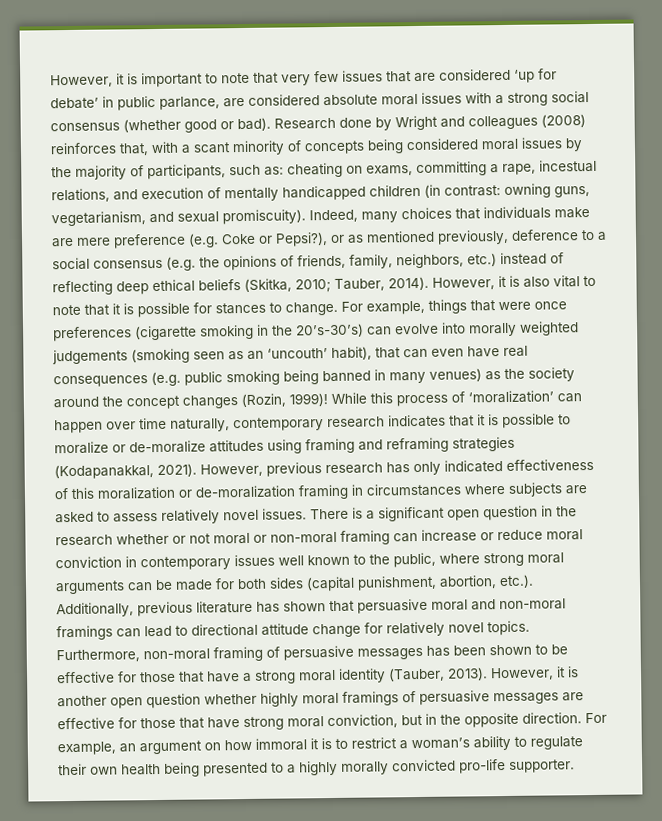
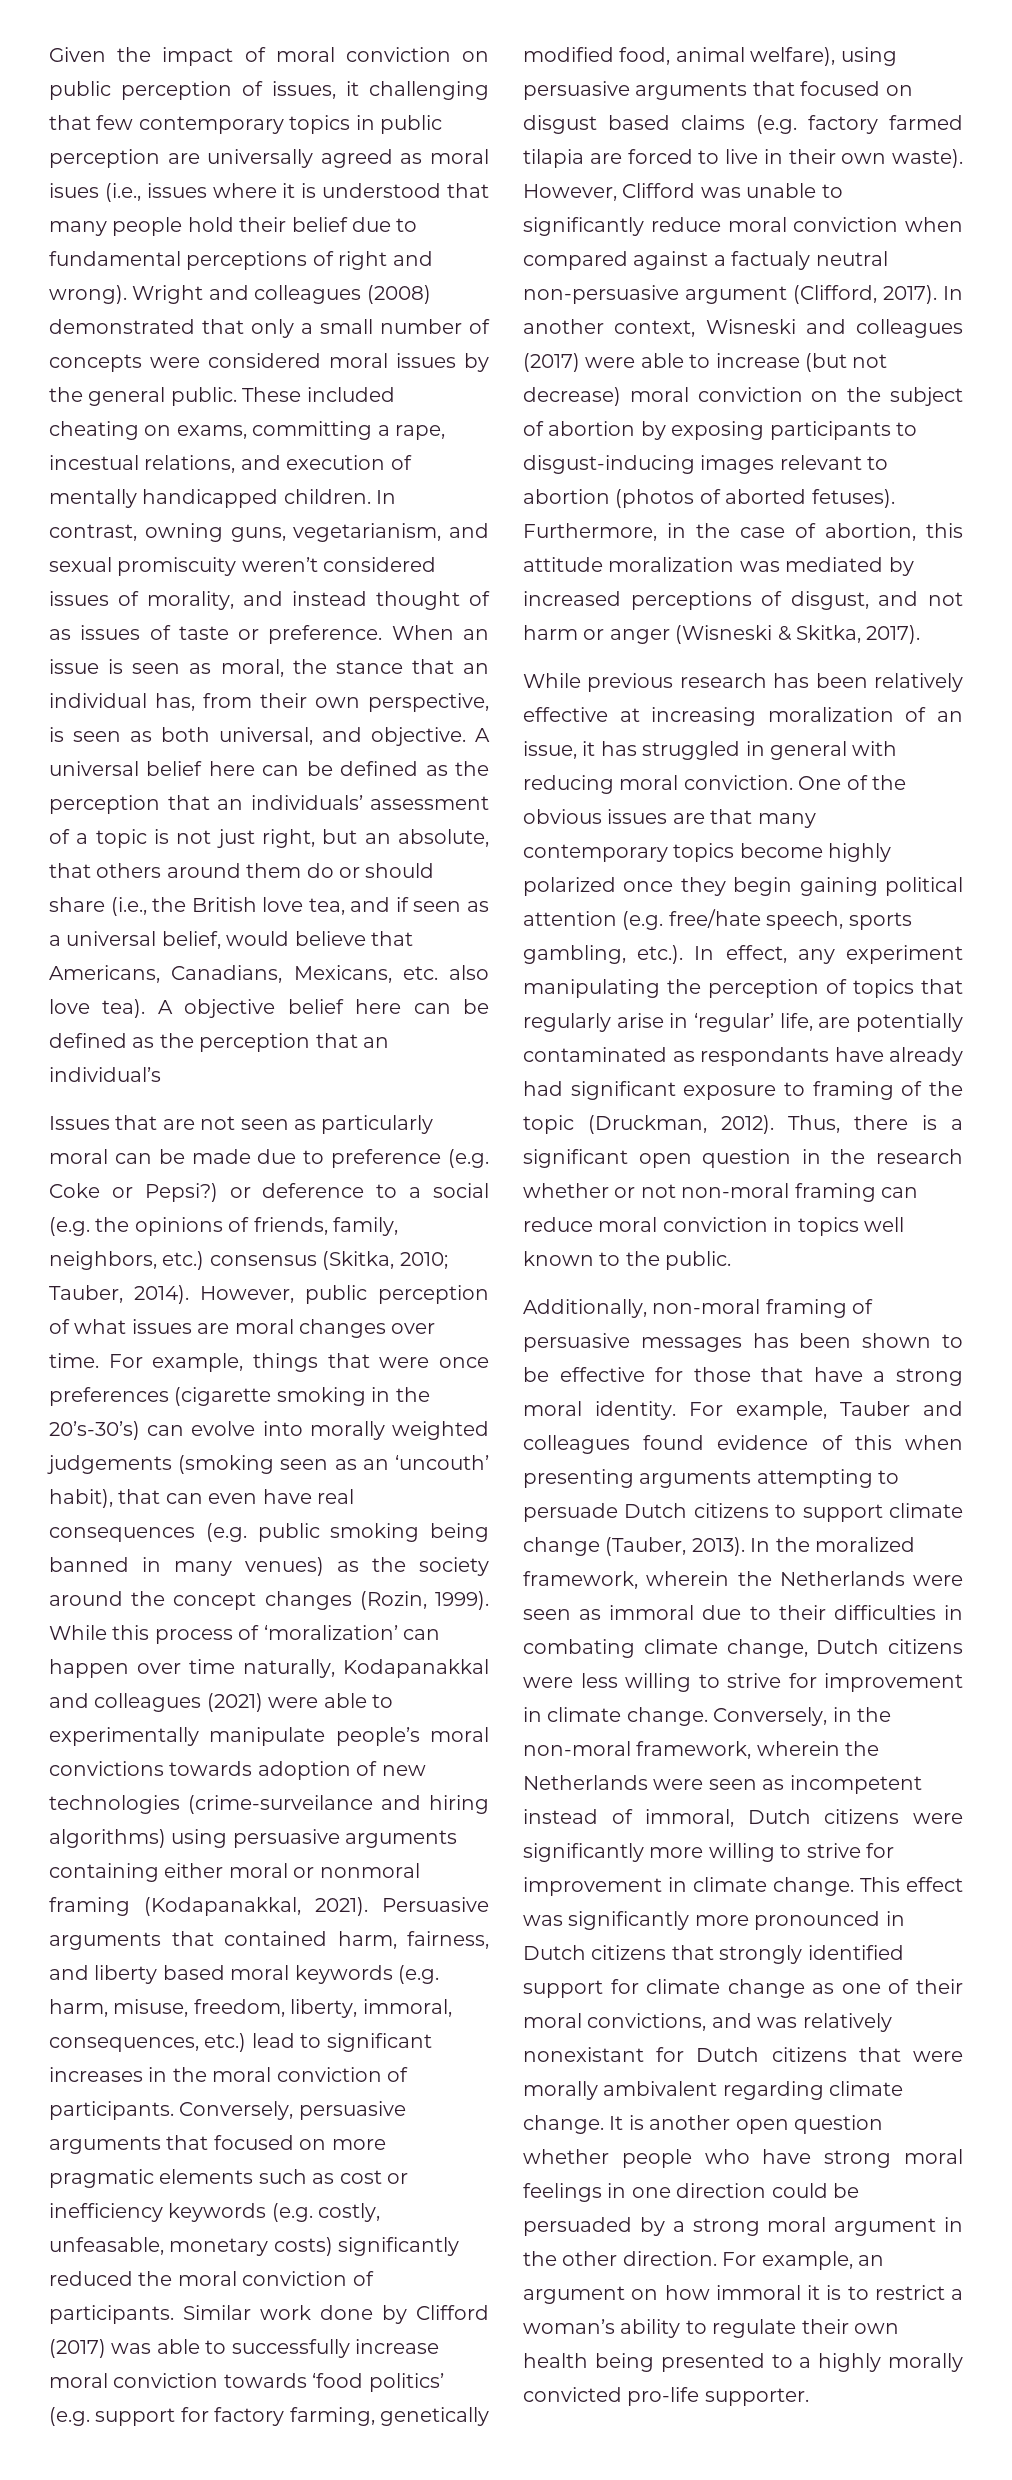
- However, it is important to note that very few issues that are considered ‘up for debate’ in public parlance, are considered absolute moral issues with a strong social consensus (whether good or bad). Research done by Wright and colleagues (2008) reinforces that, with a scant minority of concepts being considered moral issues by the majority of participants, such as: cheating on exams, committing a rape, incestual relations, and execution of mentally handicapped children (in contrast: owning guns, vegetarianism, and sexual promiscuity). Indeed, many choices that individuals make are mere preference (e.g. Coke or Pepsi?), or as mentioned previously, deference to a social consensus (e.g. the opinions of friends, family, neighbors, etc.) instead of reflecting deep ethical beliefs (Skitka, 2010; Tauber, 2014).
+ Given the impact of moral conviction on public perception of issues, it challenging that few contemporary topics in public perception are universally agreed as moral isues (i.e., issues where it is understood that many people hold their belief due to fundamental perceptions of right and wrong). Wright and colleagues (2008) demonstrated that only a small number of concepts were considered moral issues by the general public. These included cheating on exams, committing a rape, incestual relations, and execution of mentally handicapped children. In contrast, owning guns, vegetarianism, and sexual promiscuity weren’t considered issues of morality, and instead thought of as issues of taste or preference. When an issue is seen as moral, the stance that an individual has, from their own perspective, is seen as both universal, and objective. A universal belief here can be defined as the perception that an individuals’ assessment of a topic is not just right, but an absolute, that others around them do or should share (i.e., the British love tea, and if seen as a universal belief, would believe that Americans, Canadians, Mexicans, etc. also love tea). A objective belief here can be defined as the perception that an individual’s
+ Issues that are not seen as particularly moral can be made due to preference (e.g. Coke or Pepsi?) or deference to a social (e.g. the opinions of friends, family, neighbors, etc.) consensus (Skitka, 2010; Tauber, 2014).
- However, it is also vital to note that it is possible for stances to change.
+ However, public perception of what issues are moral changes over time.
- For example, things that were once preferences (cigarette smoking in the 20’s-30’s) can evolve into morally weighted judgements (smoking seen as an ‘uncouth’ habit), that can even have real consequences (e.g. public smoking being banned in many venues) as the society around the concept changes (Rozin, 1999)!
+ For example, things that were once preferences (cigarette smoking in the 20’s-30’s) can evolve into morally weighted judgements (smoking seen as an ‘uncouth’ habit), that can even have real consequences (e.g. public smoking being banned in many venues) as the society around the concept changes (Rozin, 1999).
- While this process of ‘moralization’ can happen over time naturally, contemporary research indicates that it is possible to moralize or de-moralize attitudes using framing and reframing strategies (Kodapanakkal, 2021). However, previous research has only indicated effectiveness of this moralization or de-moralization framing in circumstances where subjects are asked to assess relatively novel issues. There is a significant open question in the research whether or not moral or non-moral framing can increase or reduce moral conviction in contemporary issues well known to the public, where strong moral arguments can be made for both sides (capital punishment, abortion, etc.). Additionally, previous literature has shown that persuasive moral and non-moral framings can lead to directional attitude change for relatively novel topics. Furthermore, non-moral framing of persuasive messages has been shown to be effective for those that have a strong moral identity (Tauber, 2013). However, it is another open question whether highly moral framings of persuasive messages are effective for those that have strong moral conviction, but in the opposite direction.
+ While this process of ‘moralization’ can happen over time naturally, Kodapanakkal and colleagues (2021) were able to experimentally manipulate people’s moral convictions towards adoption of new technologies (crime-surveilance and hiring algorithms) using persuasive arguments containing either moral or nonmoral framing (Kodapanakkal, 2021). Persuasive arguments that contained harm, fairness, and liberty based moral keywords (e.g. harm, misuse, freedom, liberty, immoral, consequences, etc.) lead to significant increases in the moral conviction of participants. Conversely, persuasive arguments that focused on more pragmatic elements such as cost or inefficiency keywords (e.g. costly, unfeasable, monetary costs) significantly reduced the moral conviction of participants. Similar work done by Clifford (2017) was able to successfully increase moral conviction towards ‘food politics’ (e.g. support for factory farming, genetically modified food, animal welfare), using persuasive arguments that focused on disgust based claims (e.g. factory farmed tilapia are forced to live in their own waste). However, Clifford was unable to significantly reduce moral conviction when compared against a factualy neutral non-persuasive argument (Clifford, 2017). In another context, Wisneski and colleagues (2017) were able to increase (but not decrease) moral conviction on the subject of abortion by exposing participants to disgust-inducing images relevant to abortion (photos of aborted fetuses). Furthermore, in the case of abortion, this attitude moralization was mediated by increased perceptions of disgust, and not harm or anger (Wisneski & Skitka, 2017).
+ While previous research has been relatively effective at increasing moralization of an issue, it has struggled in general with reducing moral conviction. One of the obvious issues are that many contemporary topics become highly polarized once they begin gaining political attention (e.g. free/hate speech, sports gambling, etc.). In effect, any experiment manipulating the perception of topics that regularly arise in ‘regular’ life, are potentially contaminated as respondants have already had significant exposure to framing of the topic (Druckman, 2012). Thus, there is a significant open question in the research whether or not non-moral framing can reduce moral conviction in topics well known to the public.
+ Additionally, non-moral framing of persuasive messages has been shown to be effective for those that have a strong moral identity. For example, Tauber and colleagues found evidence of this when presenting arguments attempting to persuade Dutch citizens to support climate change (Tauber, 2013). In the moralized framework, wherein the Netherlands were seen as immoral due to their difficulties in combating climate change, Dutch citizens were less willing to strive for improvement in climate change. Conversely, in the non-moral framework, wherein the Netherlands were seen as incompetent instead of immoral, Dutch citizens were significantly more willing to strive for improvement in climate change. This effect was significantly more pronounced in Dutch citizens that strongly identified support for climate change as one of their moral convictions, and was relatively nonexistant for Dutch citizens that were morally ambivalent regarding climate change. It is another open question whether people who have strong moral feelings in one direction could be persuaded by a strong moral argument in the other direction.

